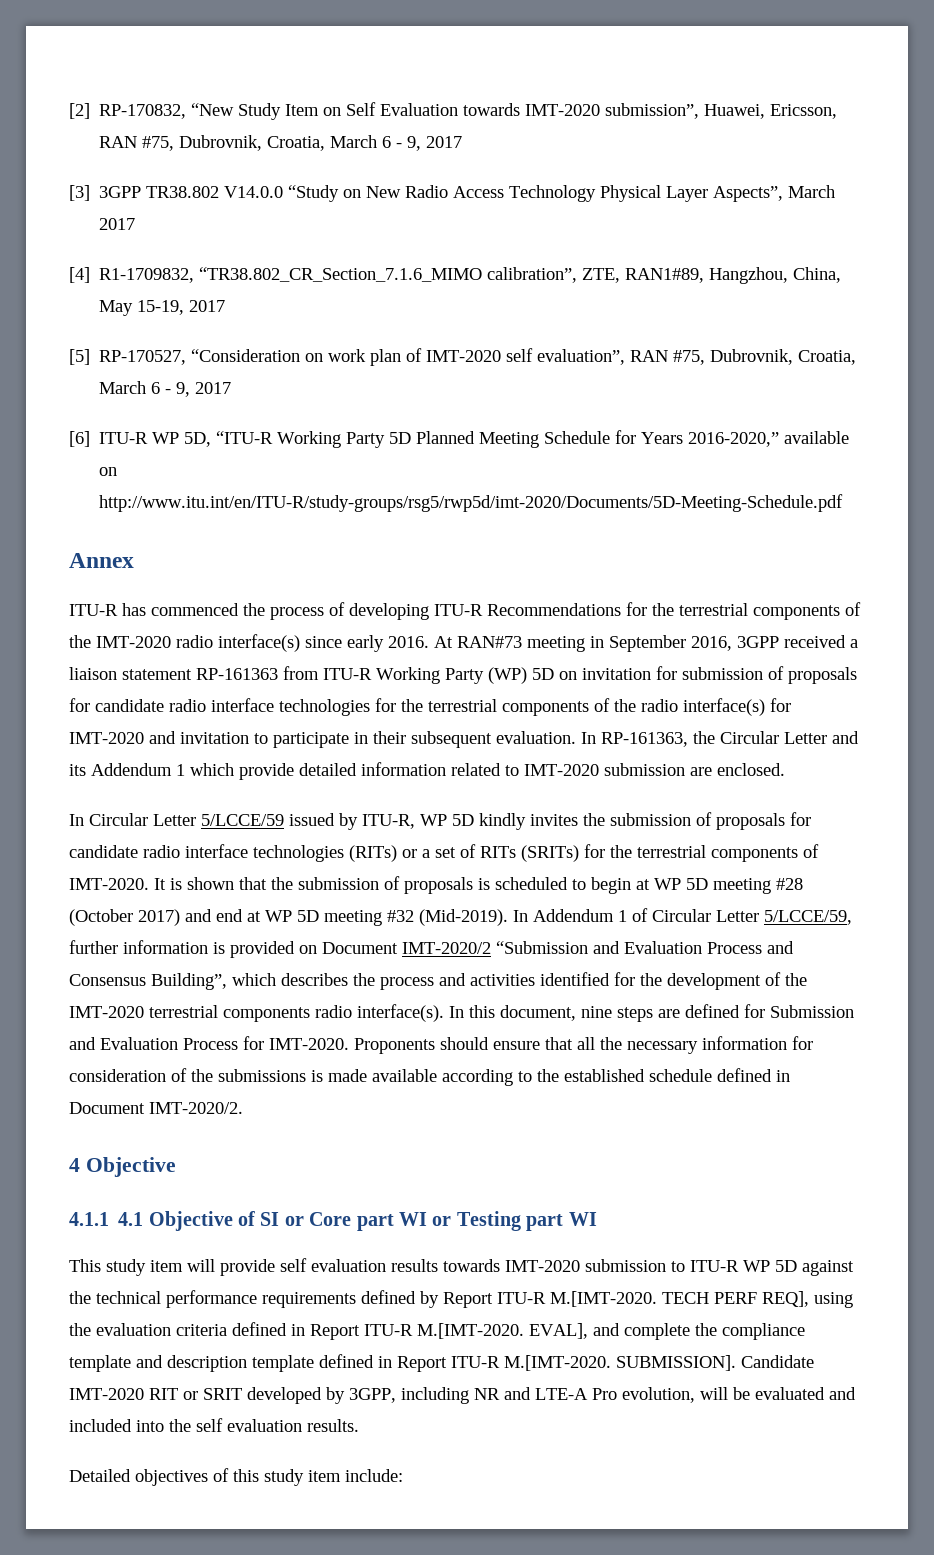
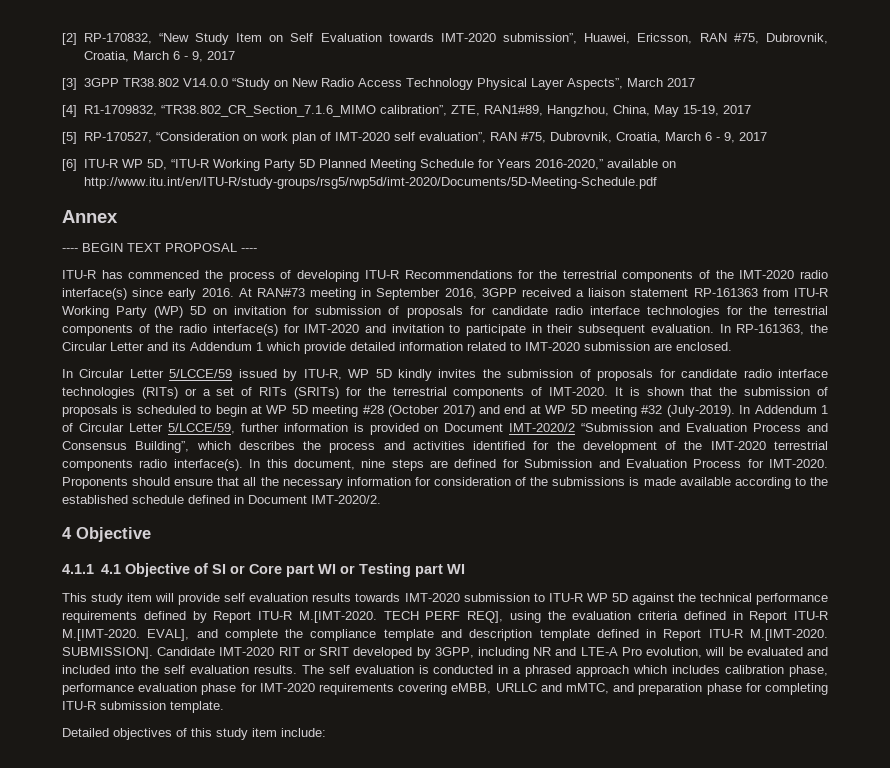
+ ---- BEGIN TEXT PROPOSAL ----
- It is shown that the submission of proposals is scheduled to begin at WP 5D meeting #28 (October 2017) and end at WP 5D meeting #32 (Mid-2019).
+ It is shown that the submission of proposals is scheduled to begin at WP 5D meeting #28 (October 2017) and end at WP 5D meeting #32 (July-2019).
+ The self evaluation is conducted in a phrased approach which includes calibration phase, performance evaluation phase for IMT-2020 requirements covering eMBB, URLLC and mMTC, and preparation phase for completing ITU-R submission template.

